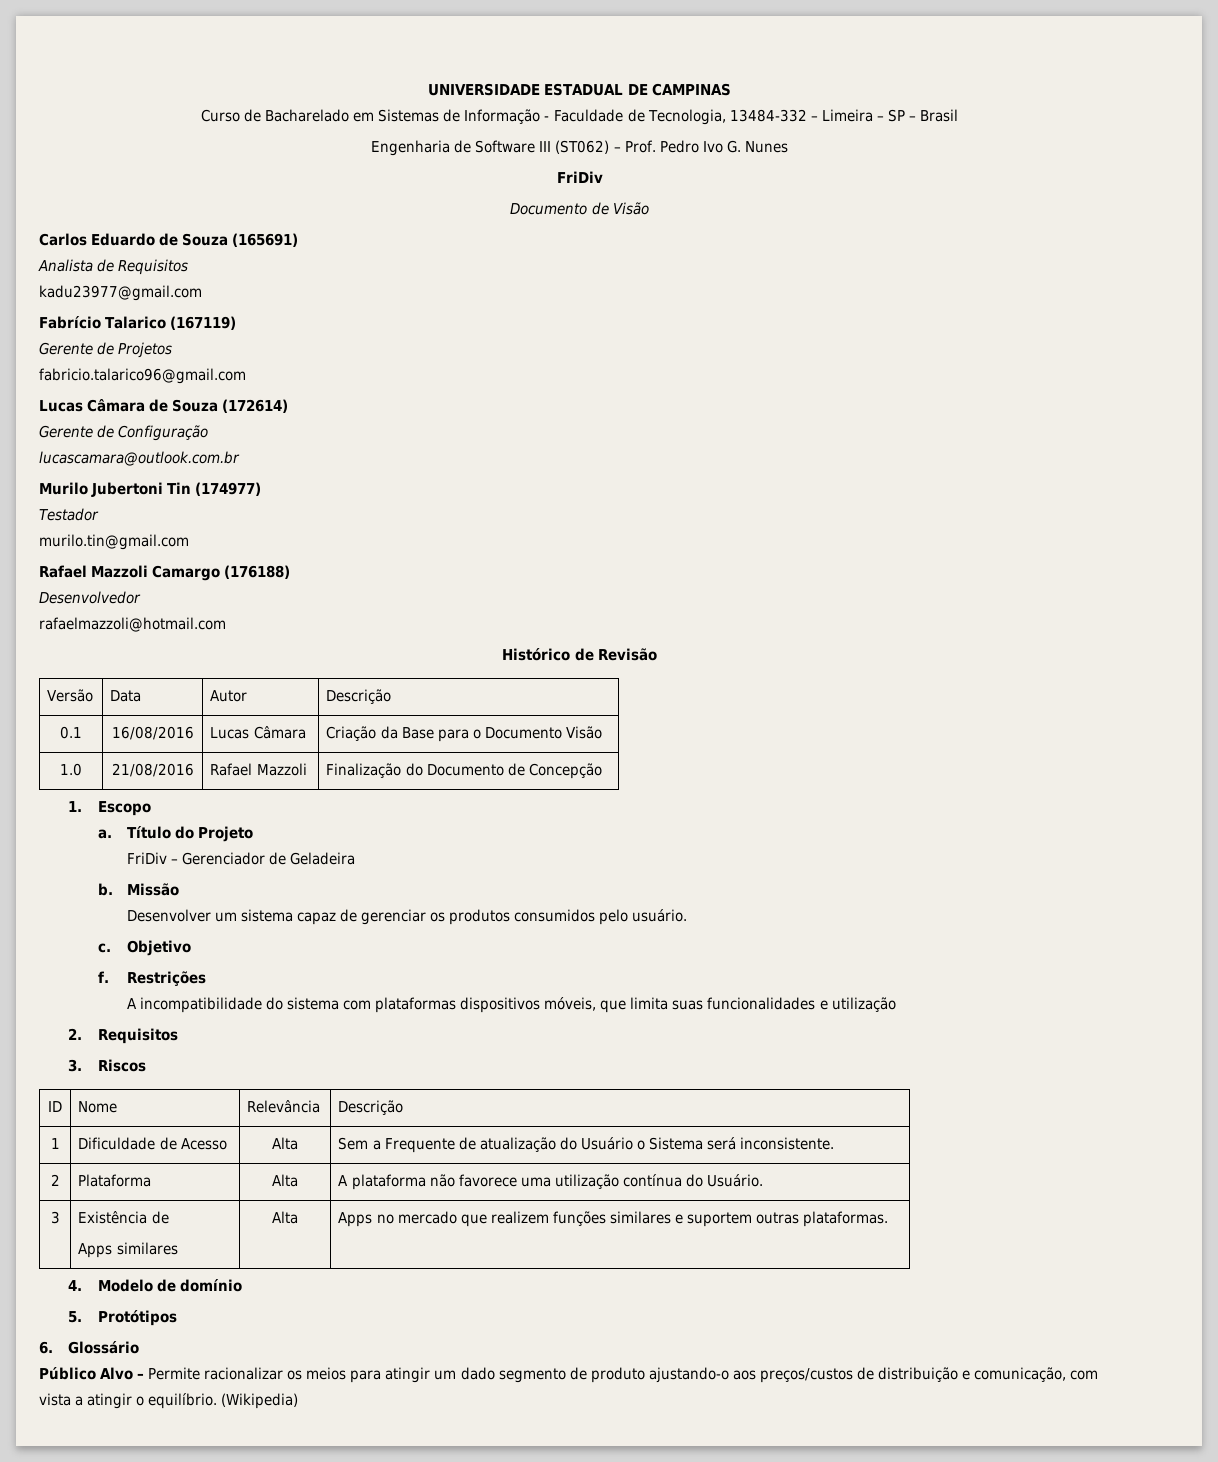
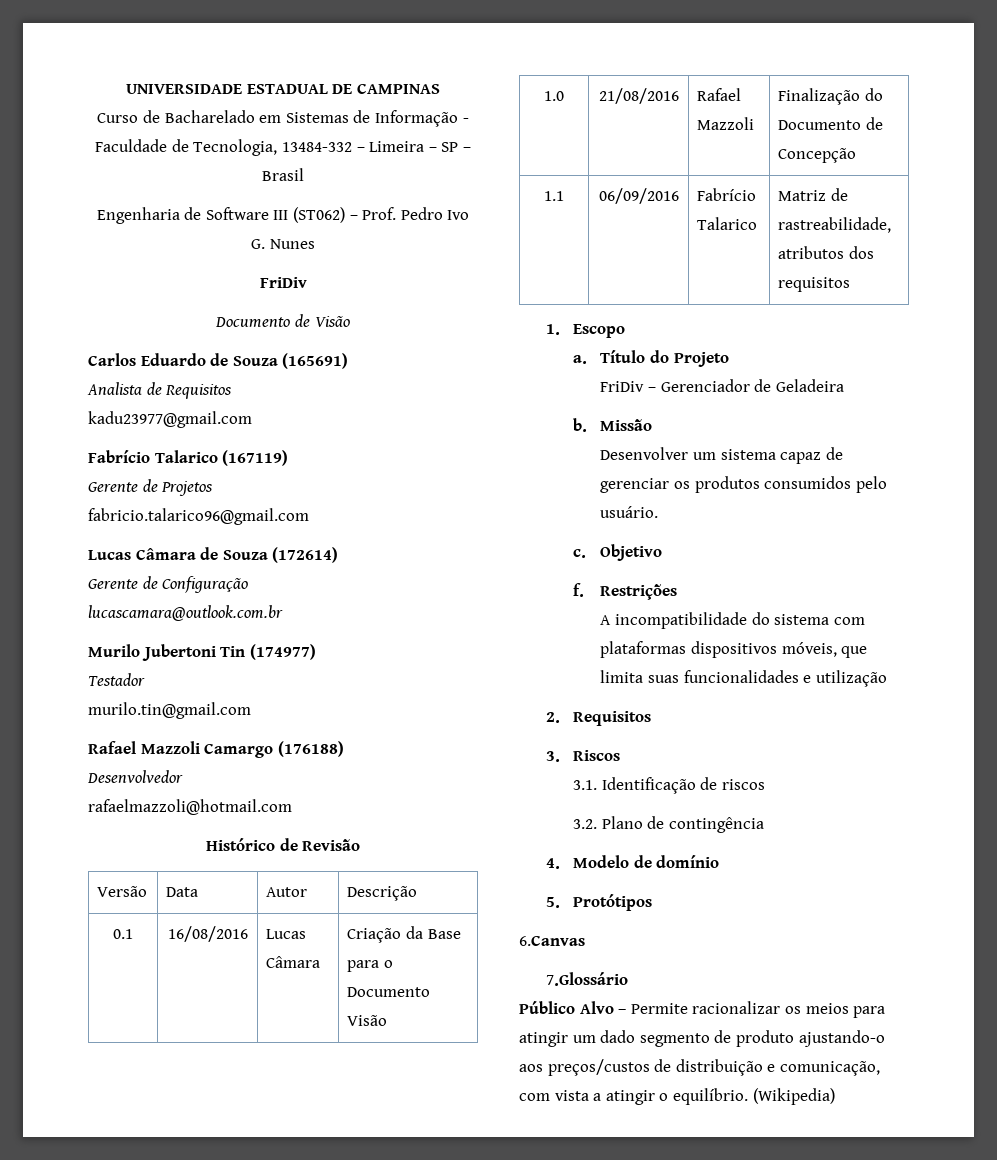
+ 1.1 | 06/09/2016 | Fabrício Talarico | Matriz de rastreabilidade, atributos dos requisitos
- ID | Nome | Relevância | Descrição
- 1 | Dificuldade de Acesso | Alta | Sem a Frequente de atualização do Usuário o Sistema será inconsistente.
- 2 | Plataforma | Alta | A plataforma não favorece uma utilização contínua do Usuário.
- 3 | Existência de
- Apps similares | Alta | Apps no mercado que realizem funções similares e suportem outras plataformas.
+ 3.1. Identificação de riscos
+ 3.2. Plano de contingência
- 6. Glossário
+ 6.Canvas
+ 7.Glossário

